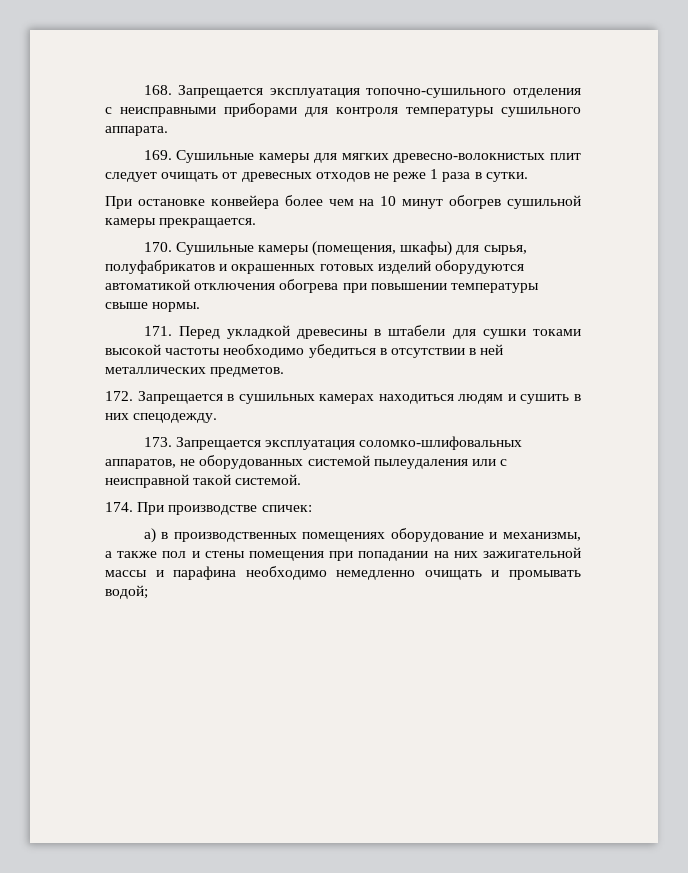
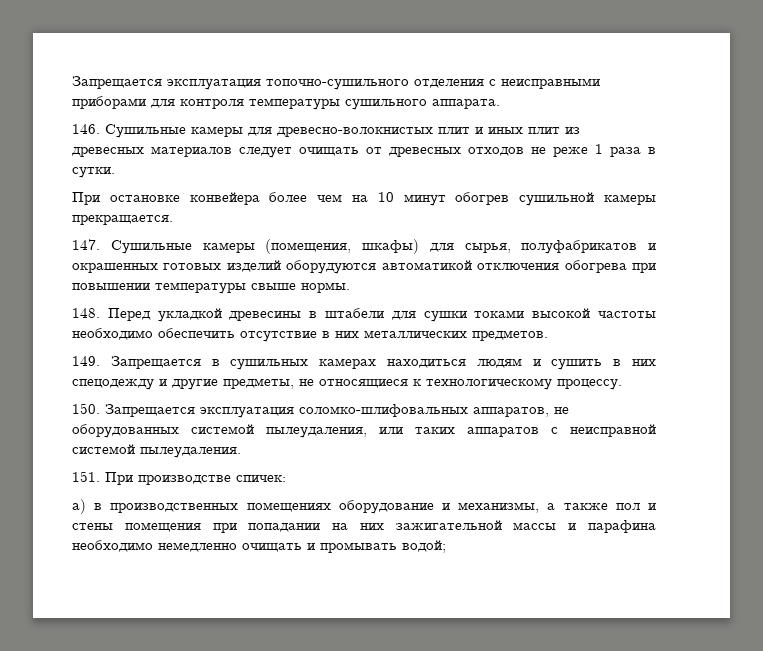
- 168. Запрещается эксплуатация топочно-сушильного отделения с неисправными приборами для контроля температуры сушильного аппарата.
+ Запрещается эксплуатация топочно-сушильного отделения с неисправными приборами для контроля температуры сушильного аппарата.
- 169. Сушильные камеры для мягких древесно-волокнистых плит следует очищать от древесных отходов не реже 1 раза в сутки.
+ 146. Сушильные камеры для древесно-волокнистых плит и иных плит из древесных материалов следует очищать от древесных отходов не реже 1 раза в сутки.
- 170. Сушильные камеры (помещения, шкафы) для сырья, полуфабрикатов и окрашенных готовых изделий оборудуются автоматикой отключения обогрева при повышении температуры свыше нормы.
+ 147. Сушильные камеры (помещения, шкафы) для сырья, полуфабрикатов и окрашенных готовых изделий оборудуются автоматикой отключения обогрева при повышении температуры свыше нормы.
- 171. Перед укладкой древесины в штабели для сушки токами высокой частоты необходимо убедиться в отсутствии в ней металлических предметов.
+ 148. Перед укладкой древесины в штабели для сушки токами высокой частоты необходимо обеспечить отсутствие в них металлических предметов.
- 172. Запрещается в сушильных камерах находиться людям и сушить в них спецодежду.
- 173. Запрещается эксплуатация соломко-шлифовальных аппаратов, не оборудованных системой пылеудаления или с неисправной такой системой.
- 174. При производстве спичек:
+ 149. Запрещается в сушильных камерах находиться людям и сушить в них спецодежду и другие предметы, не относящиеся к технологическому процессу.
+ 150. Запрещается эксплуатация соломко-шлифовальных аппаратов, не оборудованных системой пылеудаления, или таких аппаратов с неисправной системой пылеудаления.
+ 151. При производстве спичек:

